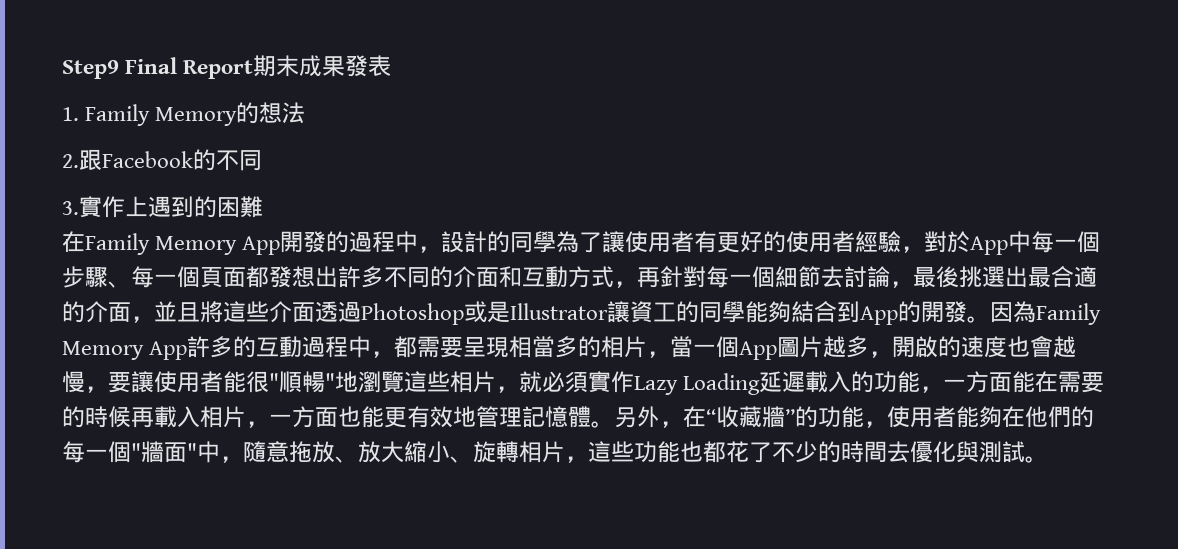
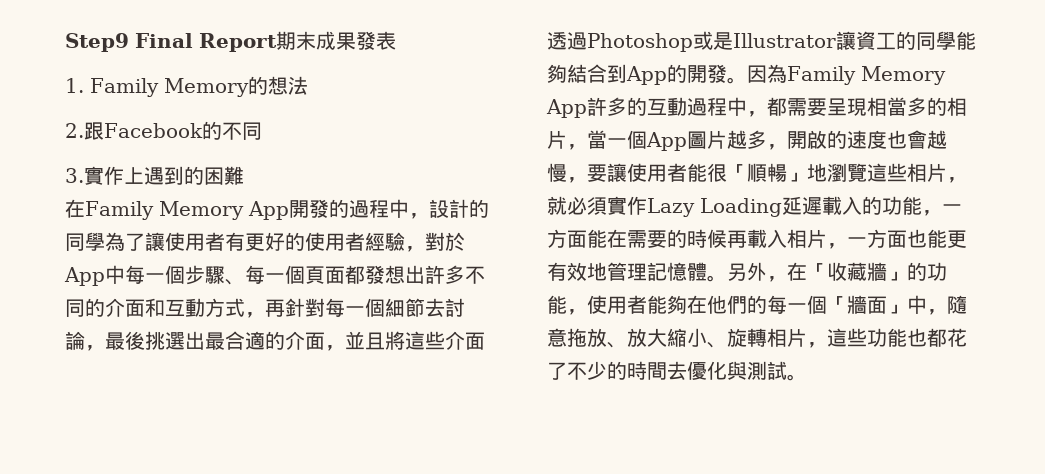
- 因為Family Memory App許多的互動過程中，都需要呈現相當多的相片，當一個App圖片越多，開啟的速度也會越慢，要讓使用者能很"順暢"地瀏覽這些相片，就必須實作Lazy Loading延遲載入的功能，一方面能在需要的時候再載入相片，一方面也能更有效地管理記憶體。
+ 因為Family Memory App許多的互動過程中，都需要呈現相當多的相片，當一個App圖片越多，開啟的速度也會越慢，要讓使用者能很「順暢」地瀏覽這些相片，就必須實作Lazy Loading延遲載入的功能，一方面能在需要的時候再載入相片，一方面也能更有效地管理記憶體。
- 另外，在“收藏牆”的功能，使用者能夠在他們的每一個"牆面"中，隨意拖放、放大縮小、旋轉相片，這些功能也都花了不少的時間去優化與測試。
+ 另外，在「收藏牆」的功能，使用者能夠在他們的每一個「牆面」中，隨意拖放、放大縮小、旋轉相片，這些功能也都花了不少的時間去優化與測試。

